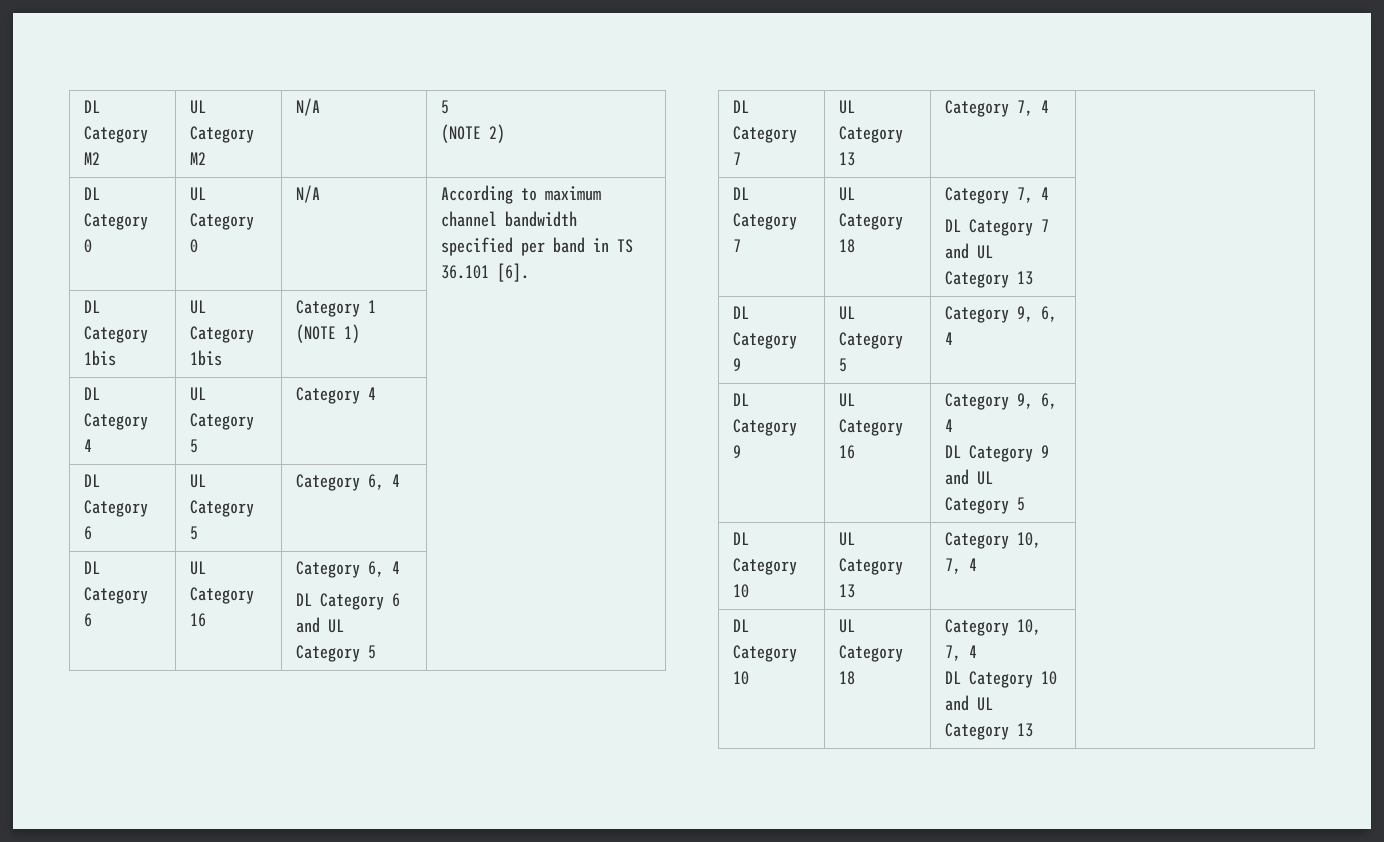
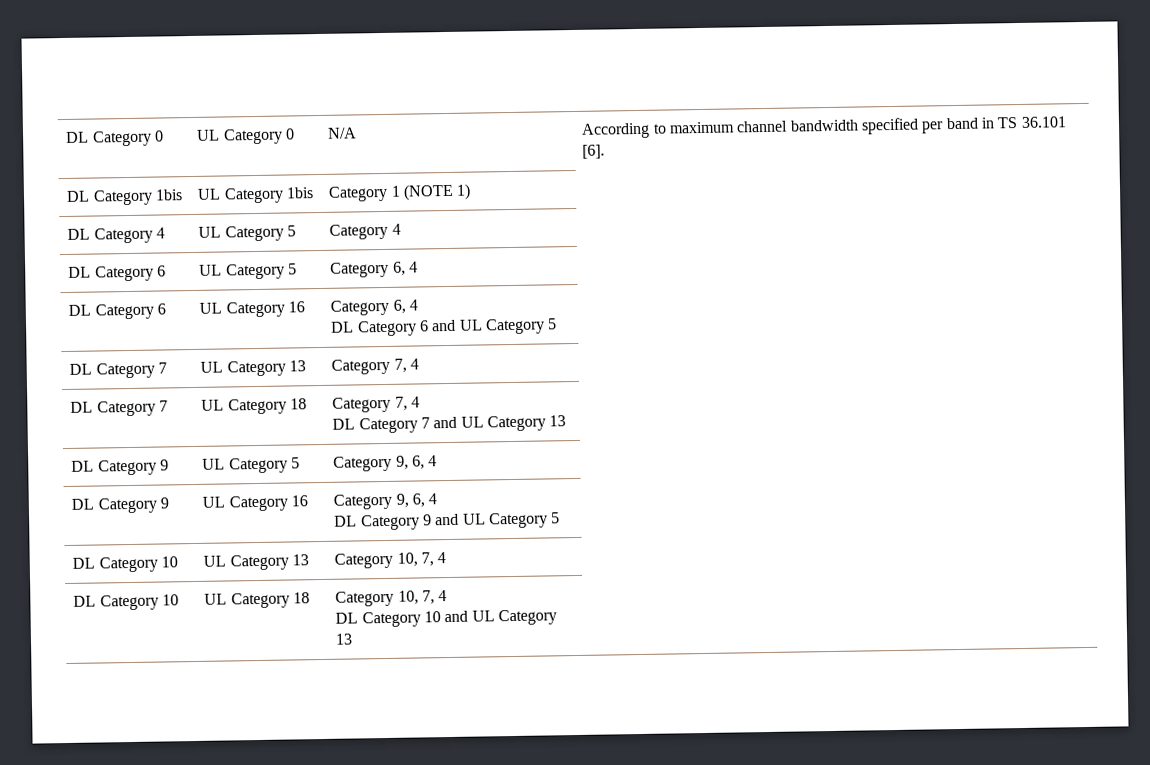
- DL Category M2 | UL Category M2 | N/A | 5
- (NOTE 2)

